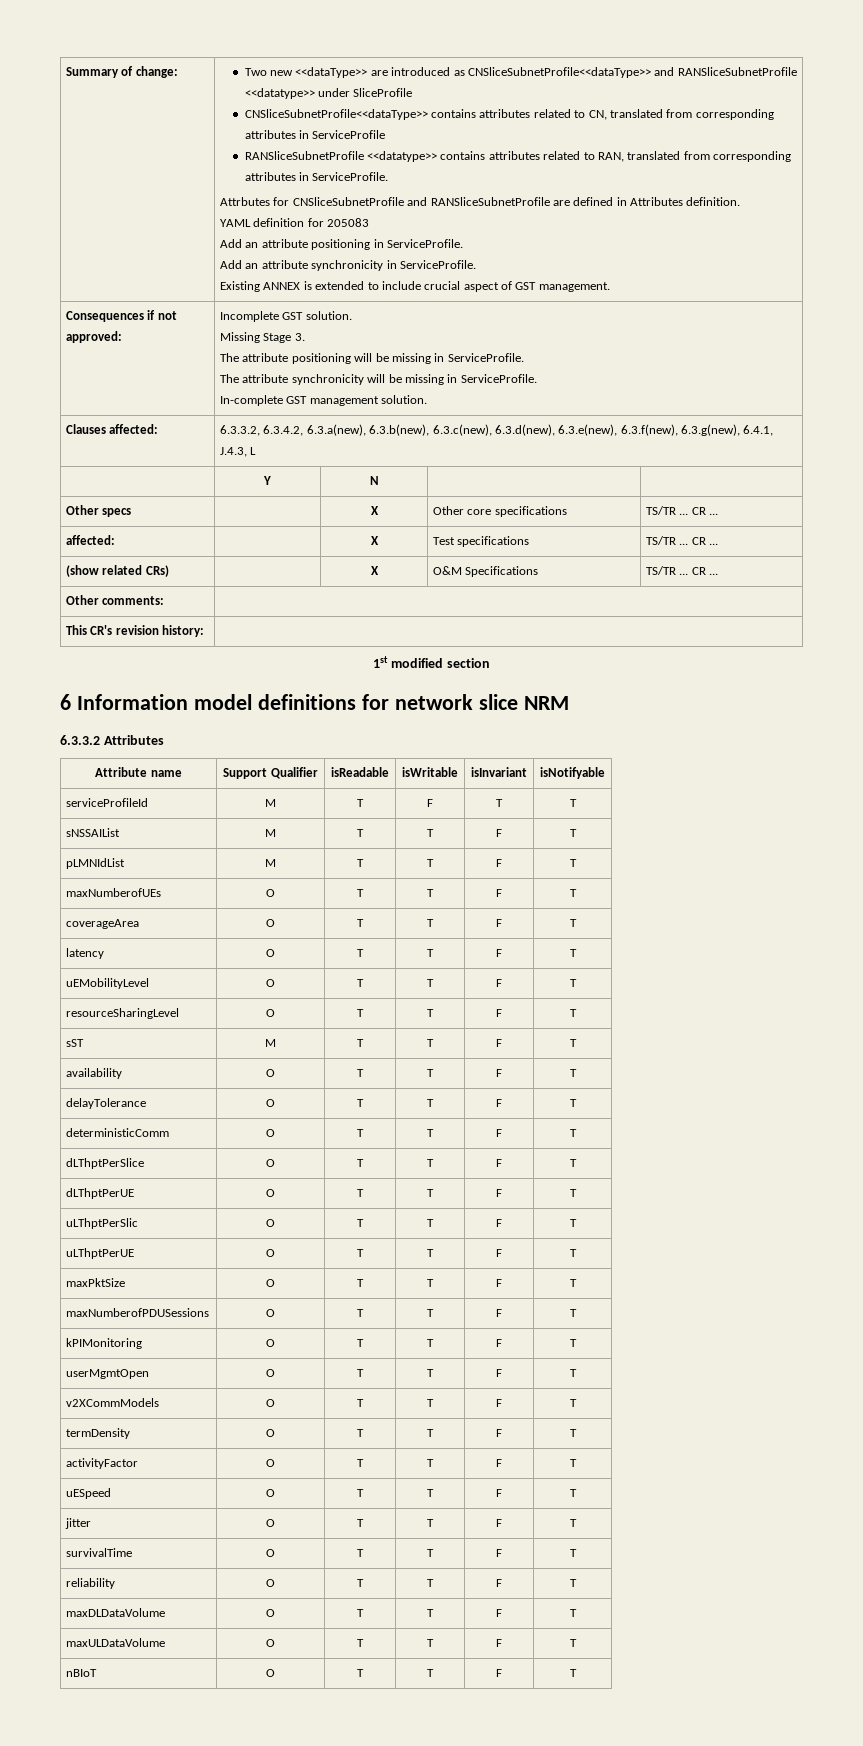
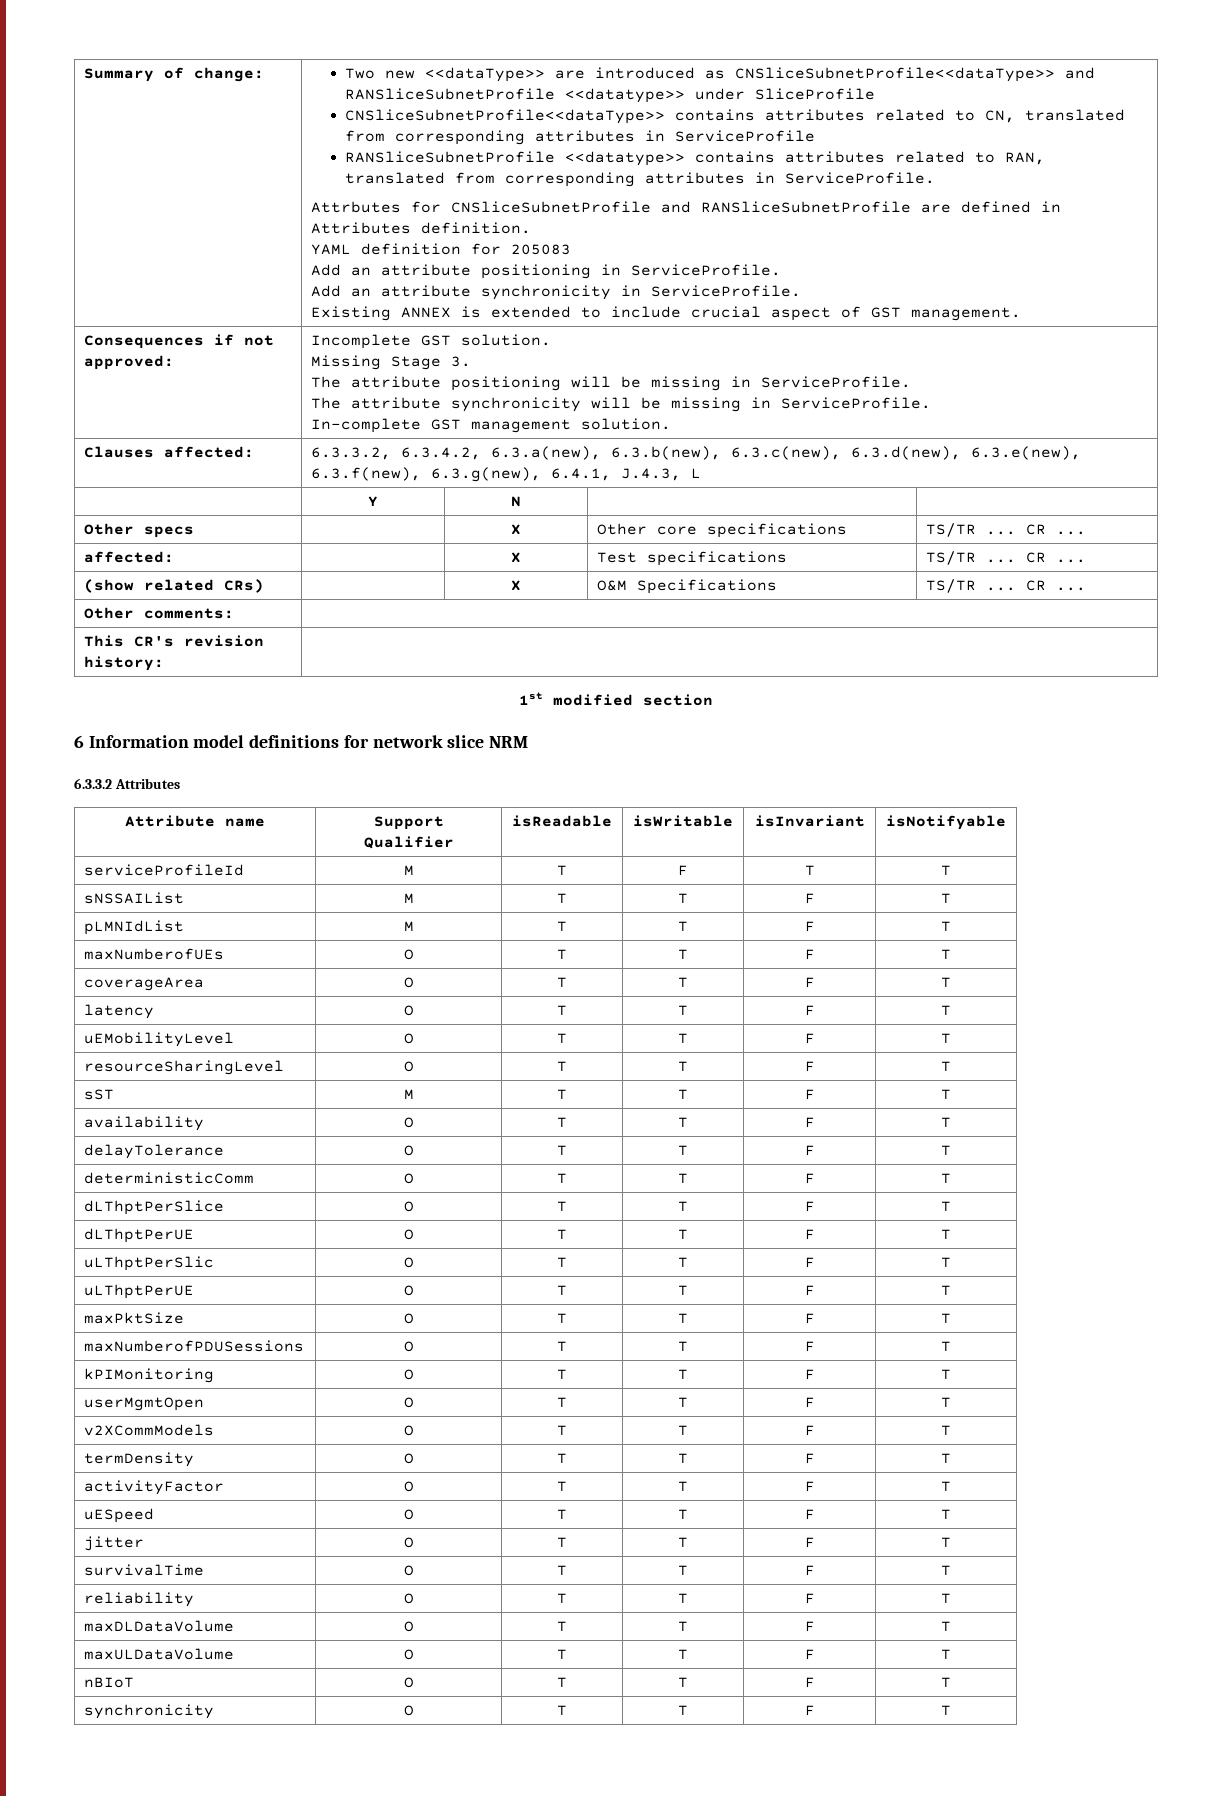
+ synchronicity | O | T | T | F | T

